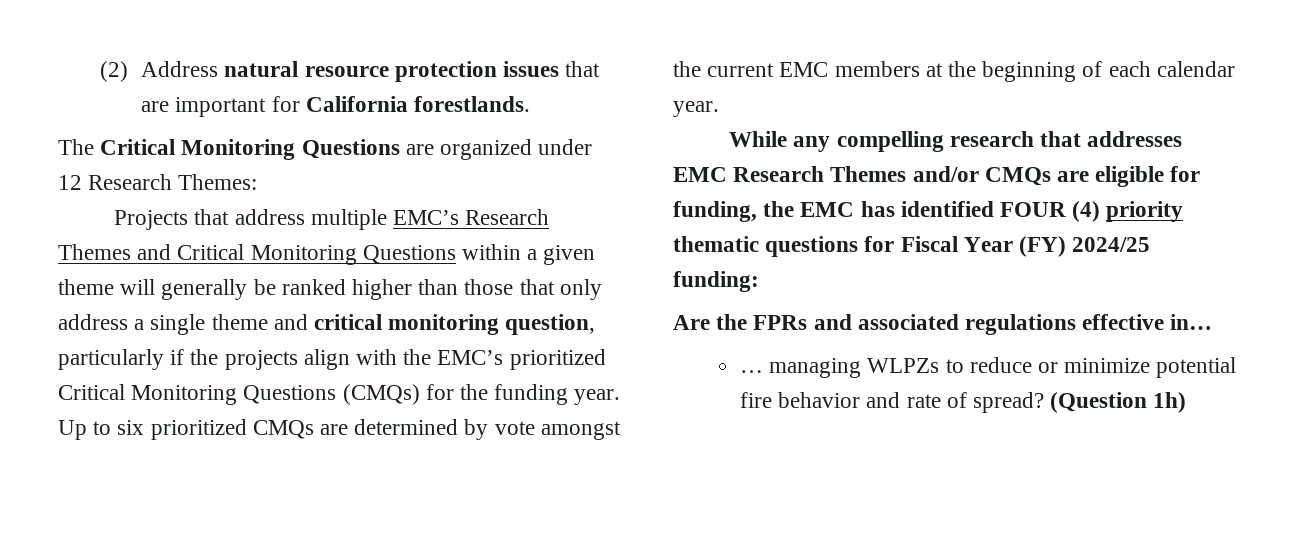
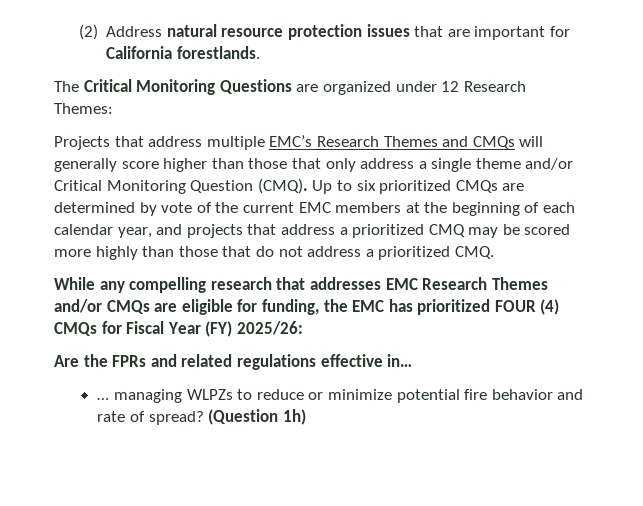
- Projects that address multiple EMC’s Research Themes and Critical Monitoring Questions within a given theme will generally be ranked higher than those that only address a single theme and critical monitoring question, particularly if the projects align with the EMC’s prioritized Critical Monitoring Questions (CMQs) for the funding year.
+ Projects that address multiple EMC’s Research Themes and CMQs will generally score higher than those that only address a single theme and/or Critical Monitoring Question (CMQ).
- Up to six prioritized CMQs are determined by vote amongst the current EMC members at the beginning of each calendar year.
+ Up to six prioritized CMQs are determined by vote of the current EMC members at the beginning of each calendar year, and projects that address a prioritized CMQ may be scored more highly than those that do not address a prioritized CMQ.
- While any compelling research that addresses EMC Research Themes and/or CMQs are eligible for funding, the EMC has identified FOUR (4) priority thematic questions for Fiscal Year (FY) 2024/25 funding:
+ While any compelling research that addresses EMC Research Themes and/or CMQs are eligible for funding, the EMC has prioritized FOUR (4) CMQs for Fiscal Year (FY) 2025/26:
- Are the FPRs and associated regulations effective in…
+ Are the FPRs and related regulations effective in…

